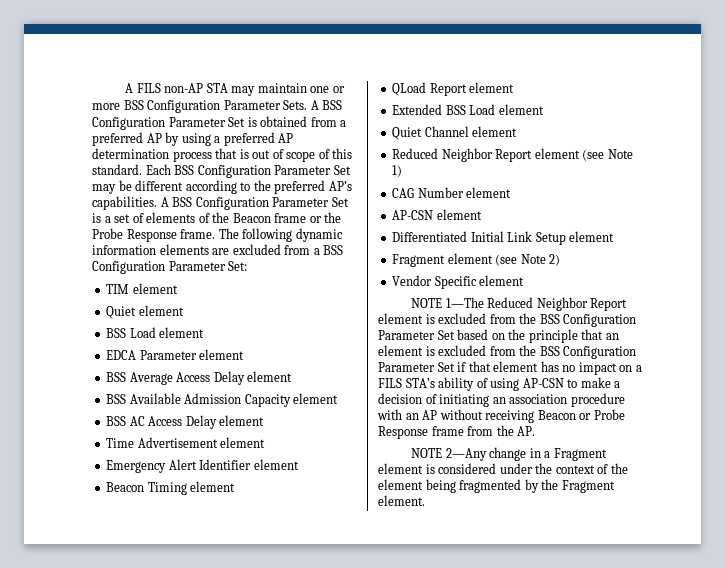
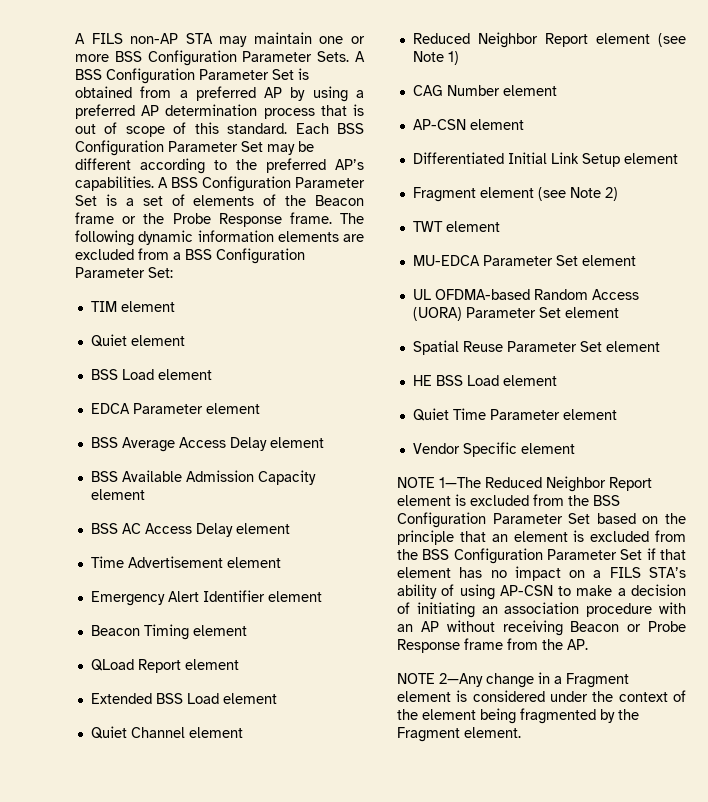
+ TWT element
+ MU-EDCA Parameter Set element
+ UL OFDMA-based Random Access (UORA) Parameter Set element
+ Spatial Reuse Parameter Set element
+ HE BSS Load element
+ Quiet Time Parameter element

